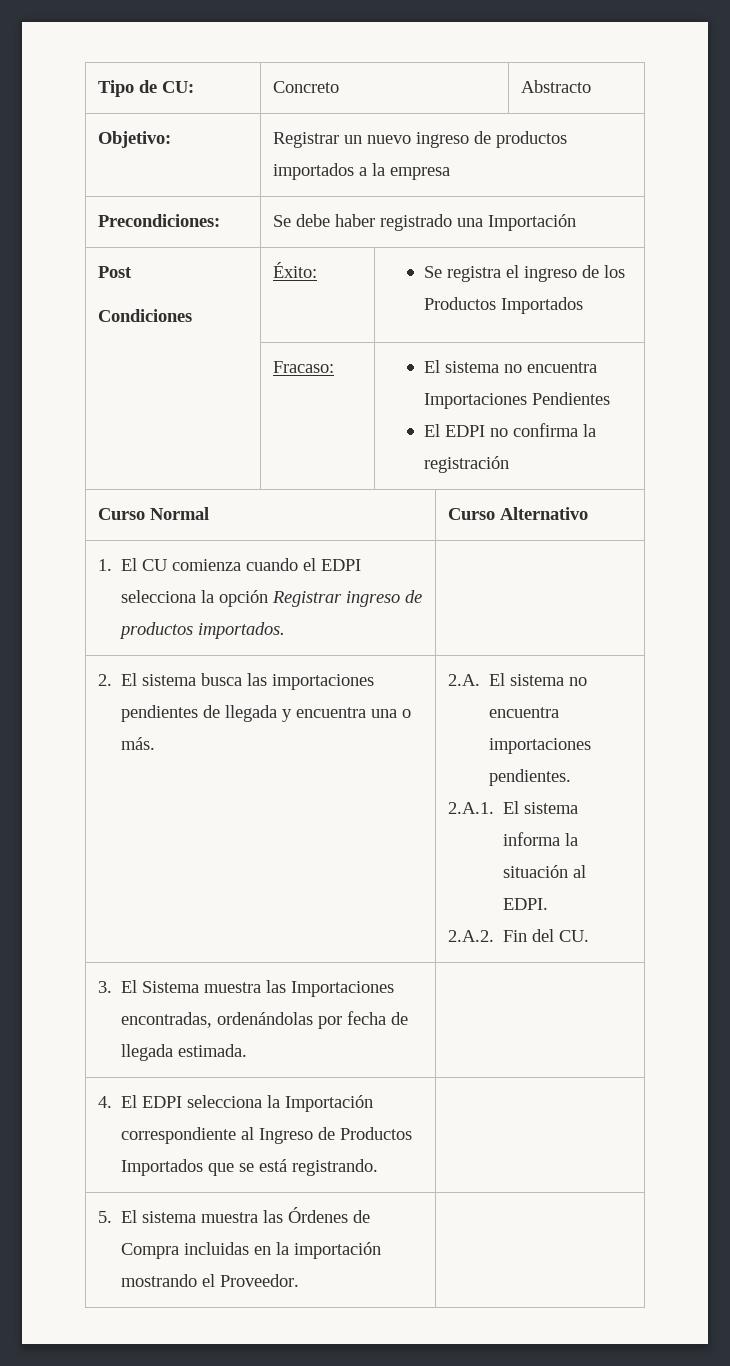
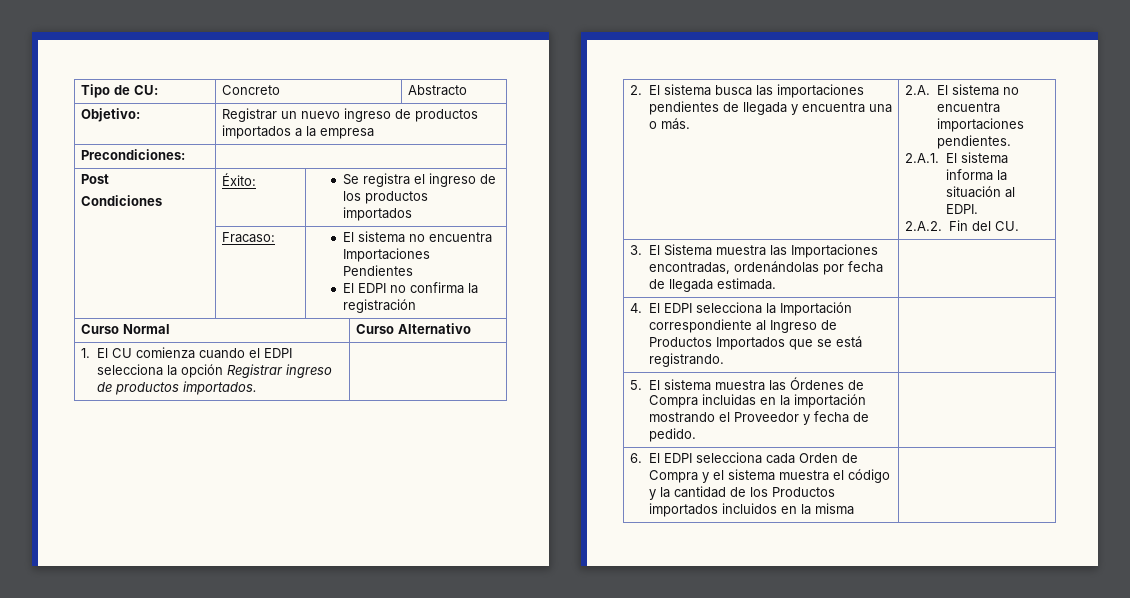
- Precondiciones: | Se debe haber registrado una Importación
+ Precondiciones: |
  Post
- Condiciones | Éxito: | Se registra el ingreso de los Productos Importados
+ Condiciones | Éxito: | Se registra el ingreso de los productos importados
- 5. El sistema muestra las Órdenes de Compra incluidas en la importación mostrando el Proveedor. |
+ 5. El sistema muestra las Órdenes de Compra incluidas en la importación mostrando el Proveedor y fecha de pedido. |
+ 6. El EDPI selecciona cada Orden de Compra y el sistema muestra el código y la cantidad de los Productos importados incluidos en la misma |

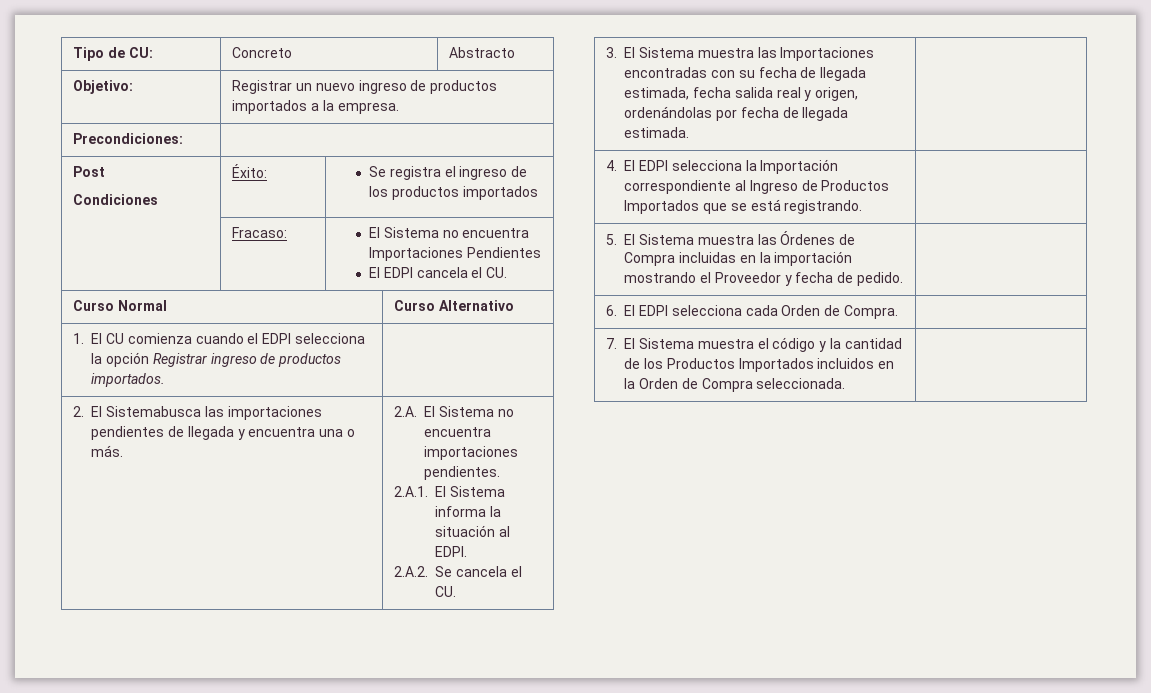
- Objetivo: | Registrar un nuevo ingreso de productos importados a la empresa
+ Objetivo: | Registrar un nuevo ingreso de productos importados a la empresa.
- | Fracaso: | El sistema no encuentra Importaciones Pendientes
- El EDPI no confirma la registración
+ | Fracaso: | El Sistema no encuentra Importaciones Pendientes
+ El EDPI cancela el CU.
- 2. El sistema busca las importaciones pendientes de llegada y encuentra una o más. | 2.A. El sistema no encuentra importaciones pendientes.
- 2.A.1. El sistema informa la situación al EDPI.
- 2.A.2. Fin del CU.
+ 2. El Sistemabusca las importaciones pendientes de llegada y encuentra una o más. | 2.A. El Sistema no encuentra importaciones pendientes.
+ 2.A.1. El Sistema informa la situación al EDPI.
+ 2.A.2. Se cancela el CU.
- 3. El Sistema muestra las Importaciones encontradas, ordenándolas por fecha de llegada estimada. |
+ 3. El Sistema muestra las Importaciones encontradas con su fecha de llegada estimada, fecha salida real y origen, ordenándolas por fecha de llegada estimada. |
- 5. El sistema muestra las Órdenes de Compra incluidas en la importación mostrando el Proveedor y fecha de pedido. |
+ 5. El Sistema muestra las Órdenes de Compra incluidas en la importación mostrando el Proveedor y fecha de pedido. |
- 6. El EDPI selecciona cada Orden de Compra y el sistema muestra el código y la cantidad de los Productos importados incluidos en la misma |
+ 6. El EDPI selecciona cada Orden de Compra. |
+ 7. El Sistema muestra el código y la cantidad de los Productos Importados incluidos en la Orden de Compra seleccionada. |

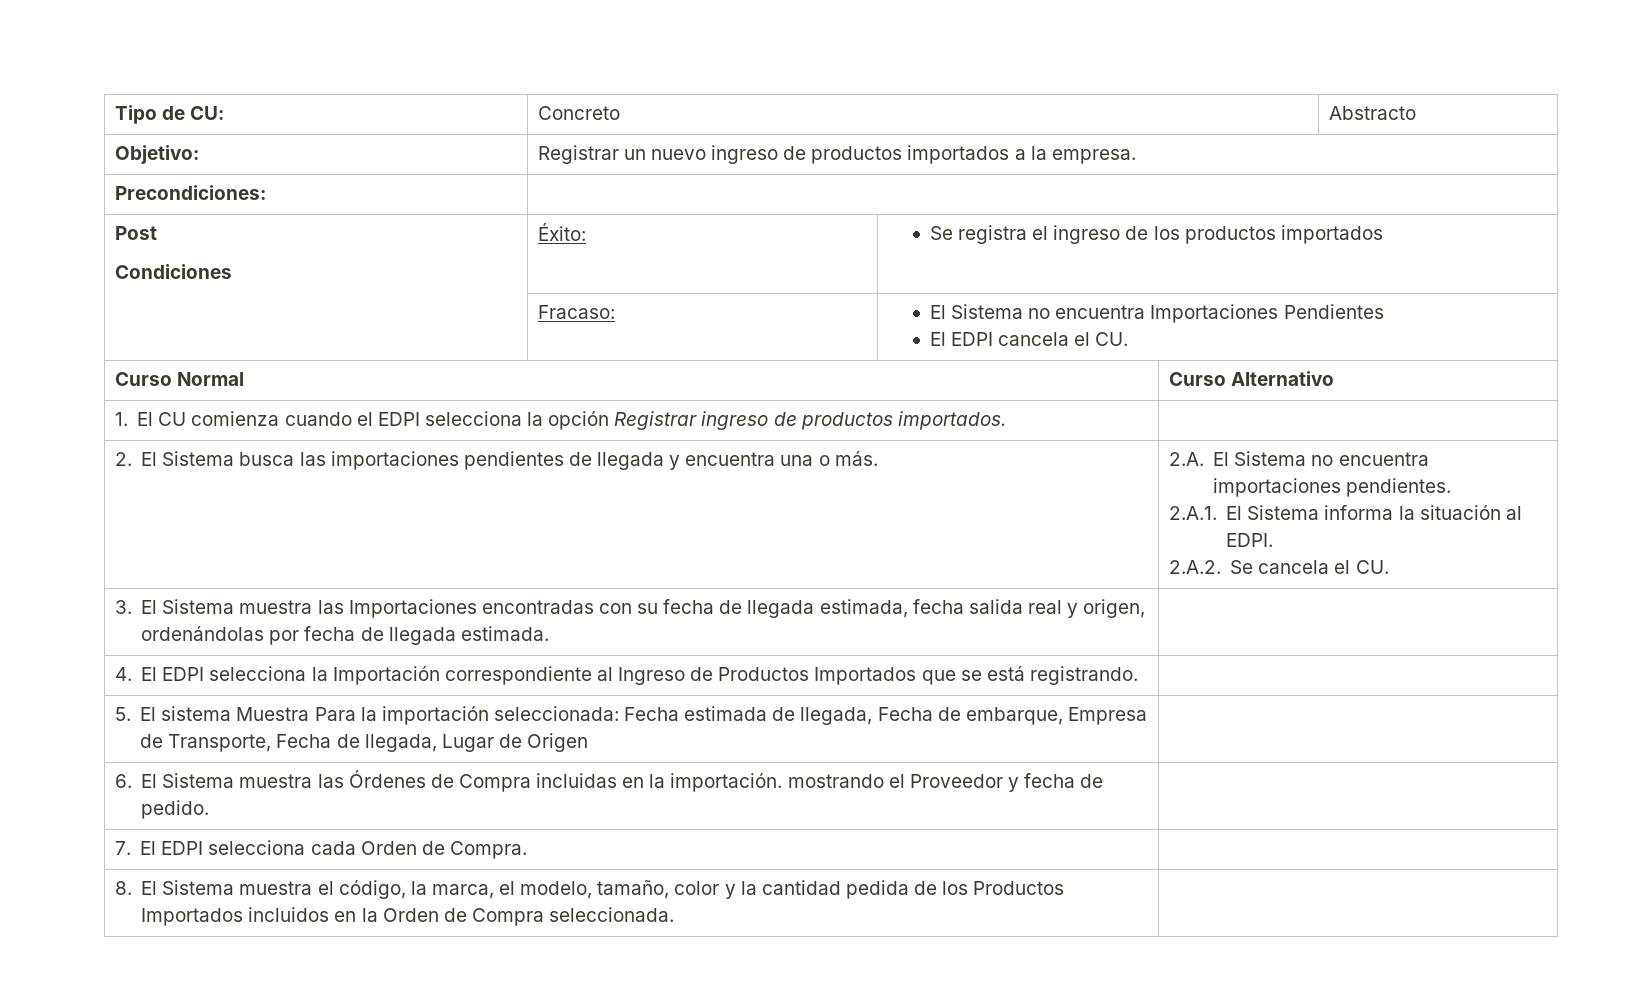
- 2. El Sistemabusca las importaciones pendientes de llegada y encuentra una o más. | 2.A. El Sistema no encuentra importaciones pendientes.
+ 2. El Sistema busca las importaciones pendientes de llegada y encuentra una o más. | 2.A. El Sistema no encuentra importaciones pendientes.
- 5. El Sistema muestra las Órdenes de Compra incluidas en la importación mostrando el Proveedor y fecha de pedido. |
+ 5. El sistema Muestra Para la importación seleccionada: Fecha estimada de llegada, Fecha de embarque, Empresa de Transporte, Fecha de llegada, Lugar de Origen |
+ 6. El Sistema muestra las Órdenes de Compra incluidas en la importación. mostrando el Proveedor y fecha de pedido. |
- 6. El EDPI selecciona cada Orden de Compra. |
+ 7. El EDPI selecciona cada Orden de Compra. |
- 7. El Sistema muestra el código y la cantidad de los Productos Importados incluidos en la Orden de Compra seleccionada. |
+ 8. El Sistema muestra el código, la marca, el modelo, tamaño, color y la cantidad pedida de los Productos Importados incluidos en la Orden de Compra seleccionada. |

